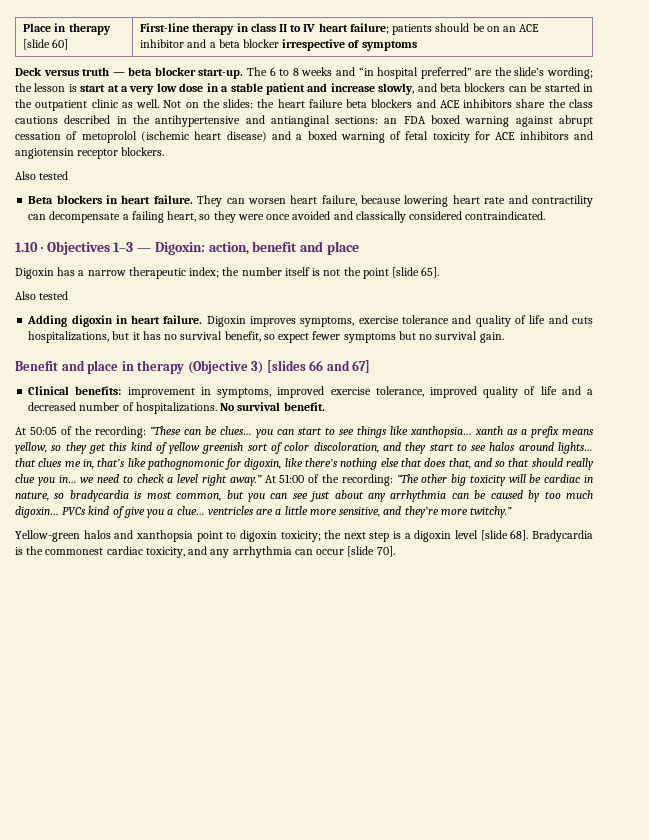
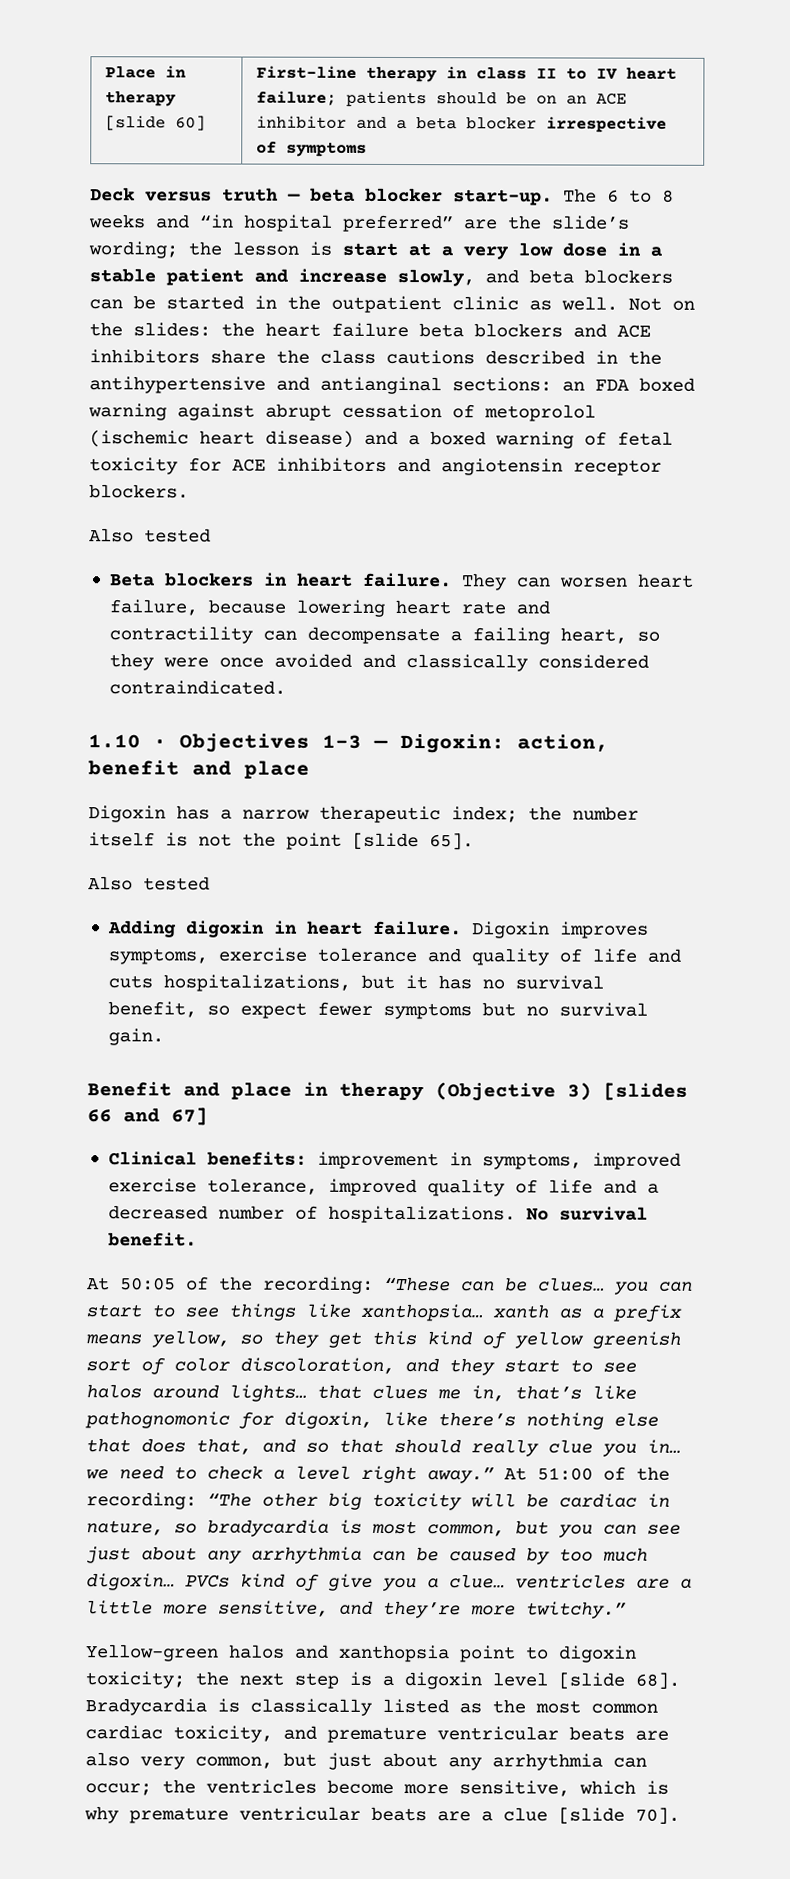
- Bradycardia is the commonest cardiac toxicity, and any arrhythmia can occur [slide 70].
+ Bradycardia is classically listed as the most common cardiac toxicity, and premature ventricular beats are also very common, but just about any arrhythmia can occur; the ventricles become more sensitive, which is why premature ventricular beats are a clue [slide 70].

